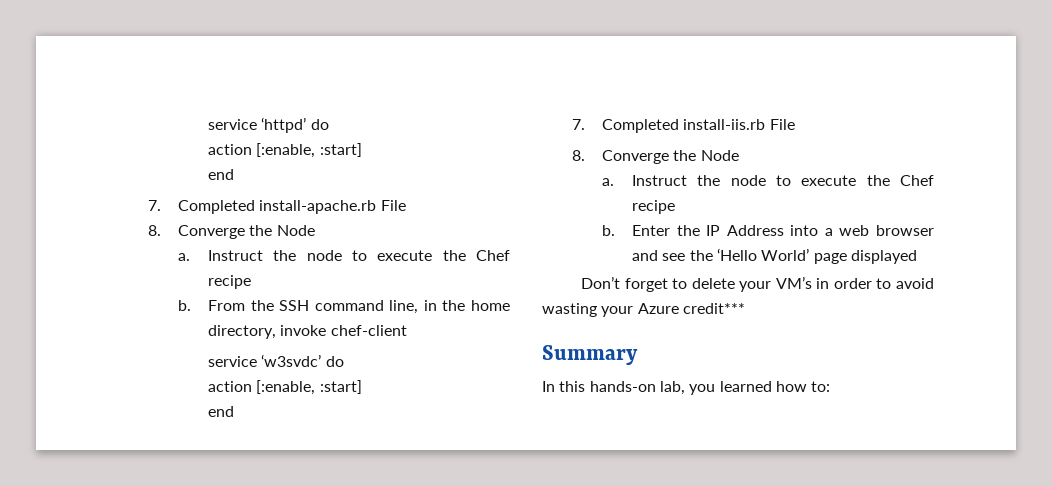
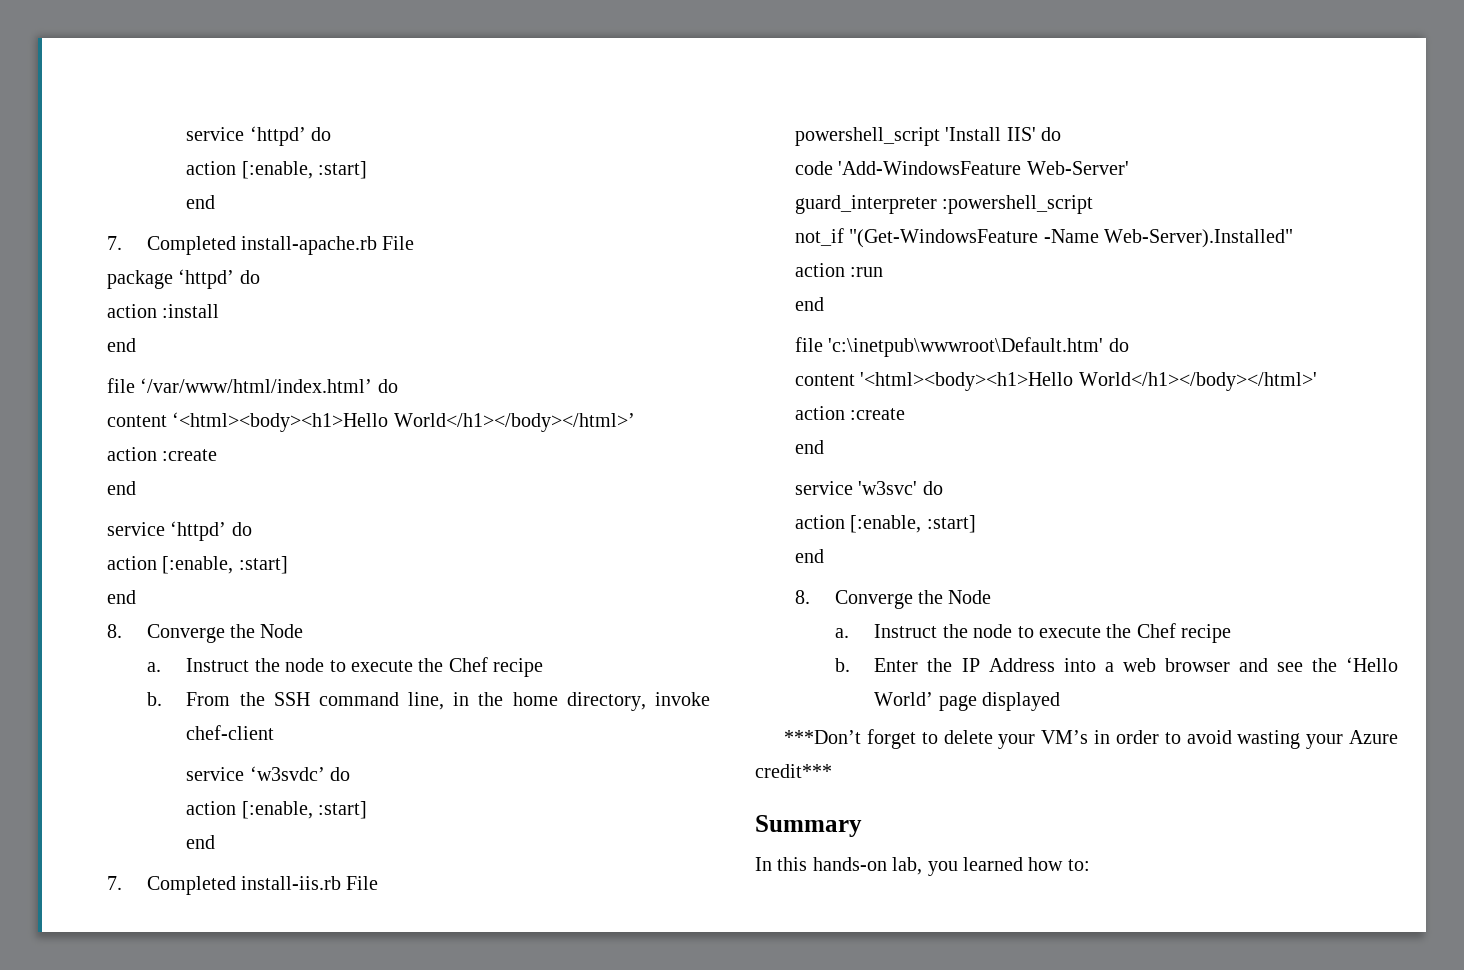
+ package ‘httpd’ do
+ action :install
+ end
+ file ‘/var/www/html/index.html’ do
+ content ‘<html><body><h1>Hello World</h1></body></html>’
+ action :create
+ end
+ service ‘httpd’ do
+ action [:enable, :start]
+ end
+ powershell_script 'Install IIS' do
+ code 'Add-WindowsFeature Web-Server'
+ guard_interpreter :powershell_script
+ not_if "(Get-WindowsFeature -Name Web-Server).Installed"
+ action :run
+ end
+ file 'c:\inetpub\wwwroot\Default.htm' do
+ content '<html><body><h1>Hello World</h1></body></html>'
+ action :create
+ end
+ service 'w3svc' do
+ action [:enable, :start]
+ end
- Don’t forget to delete your VM’s in order to avoid wasting your Azure credit***
+ ***Don’t forget to delete your VM’s in order to avoid wasting your Azure credit***

